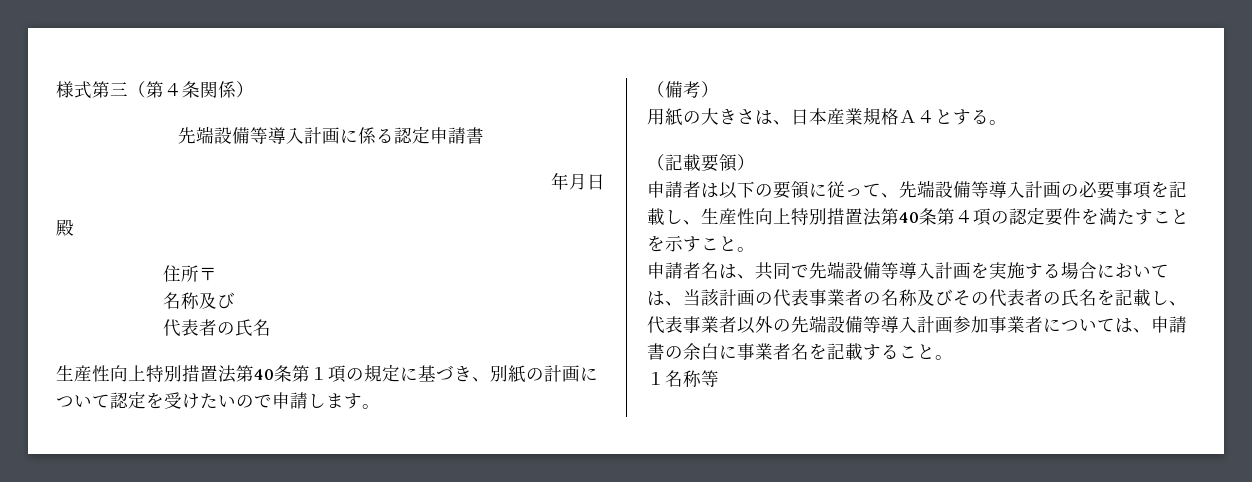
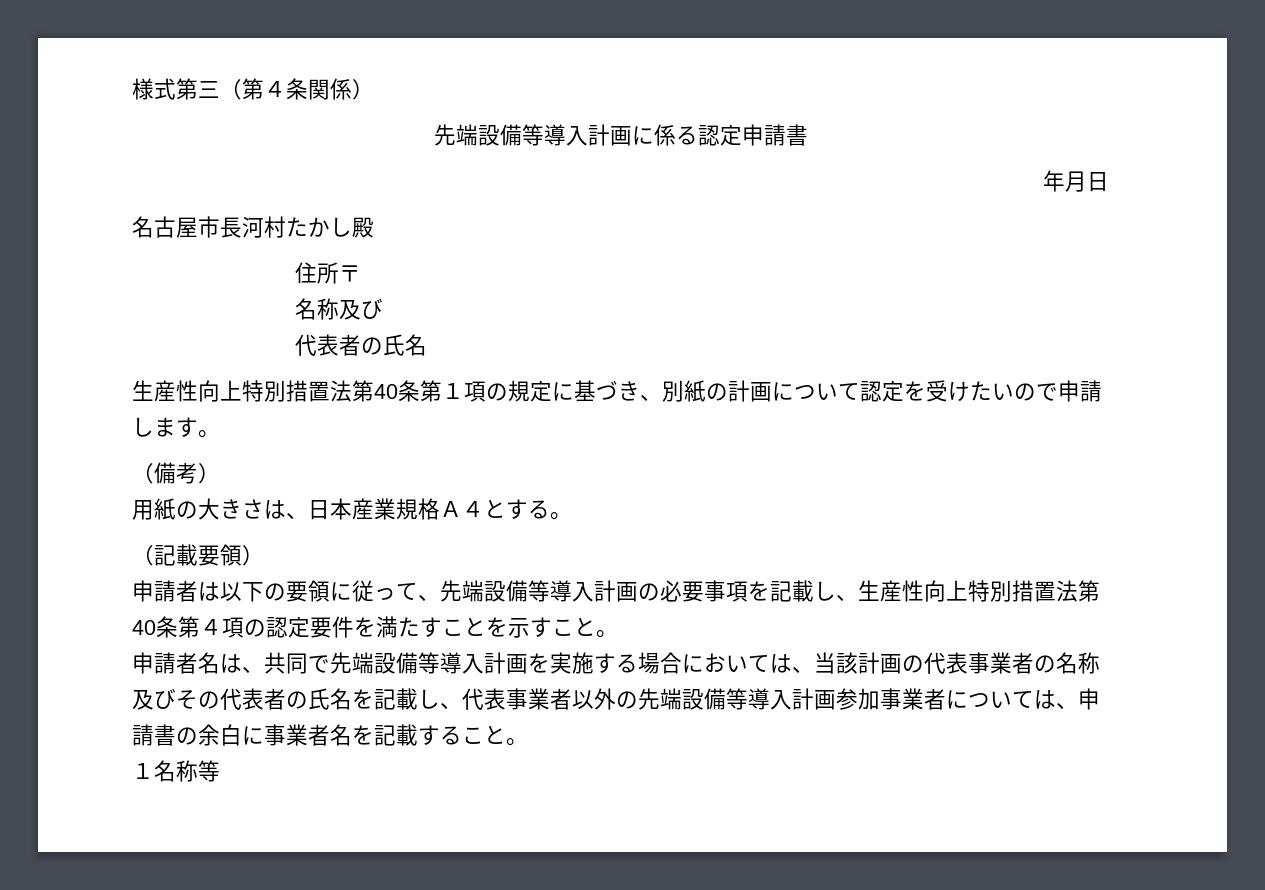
- 殿
+ 名古屋市長河村たかし殿

